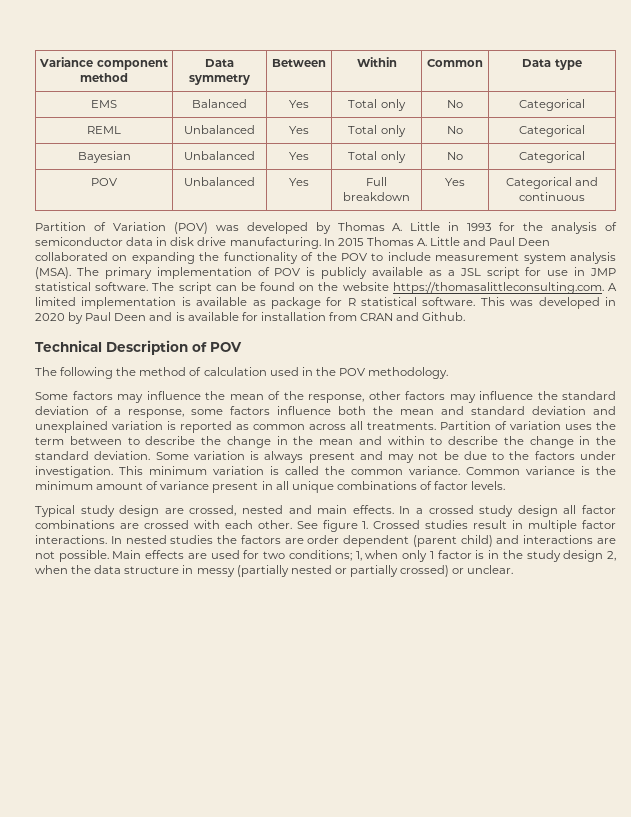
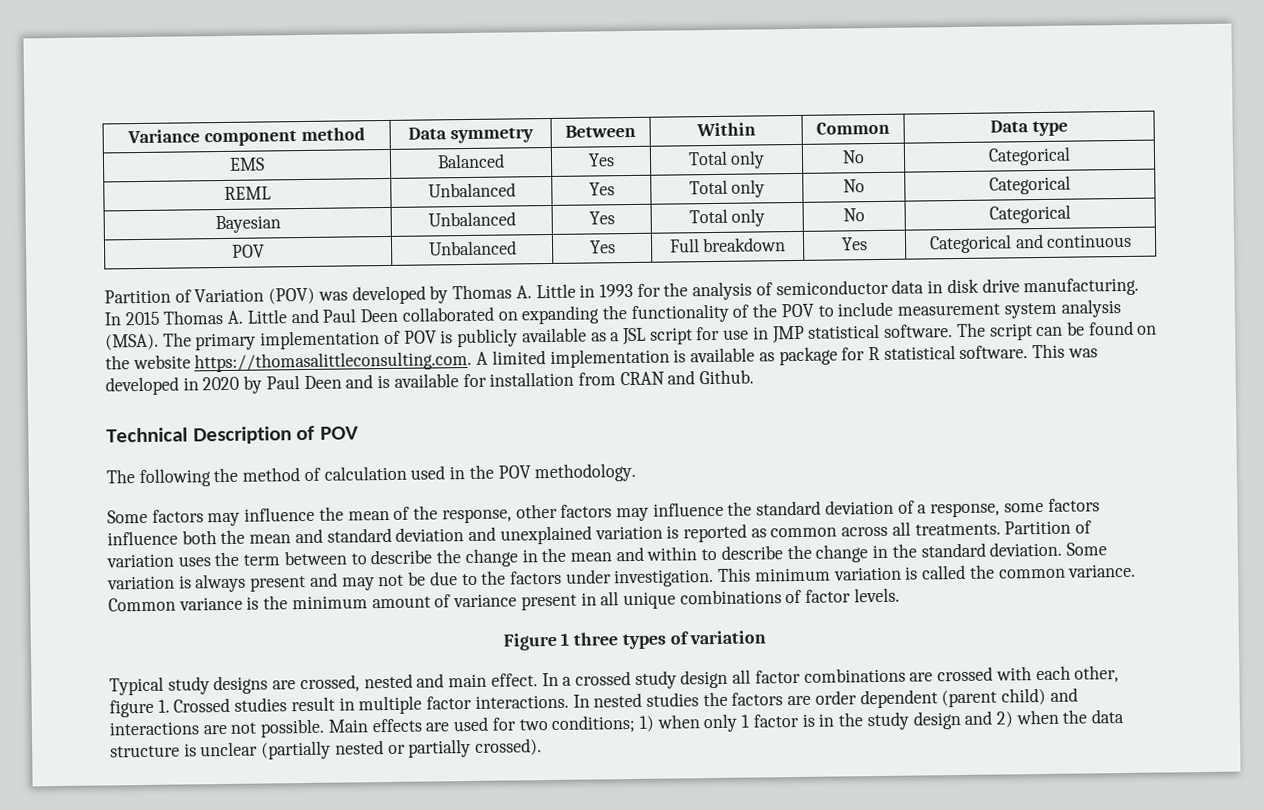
+ Figure 1 three types of variation
- Typical study design are crossed, nested and main effects.
+ Typical study designs are crossed, nested and main effect.
- In a crossed study design all factor combinations are crossed with each other. See figure 1. Crossed studies result in multiple factor interactions.
+ In a crossed study design all factor combinations are crossed with each other, figure 1. Crossed studies result in multiple factor interactions.
- Main effects are used for two conditions; 1, when only 1 factor is in the study design 2, when the data structure in messy (partially nested or partially crossed) or unclear.
+ Main effects are used for two conditions; 1) when only 1 factor is in the study design and 2) when the data structure is unclear (partially nested or partially crossed).

